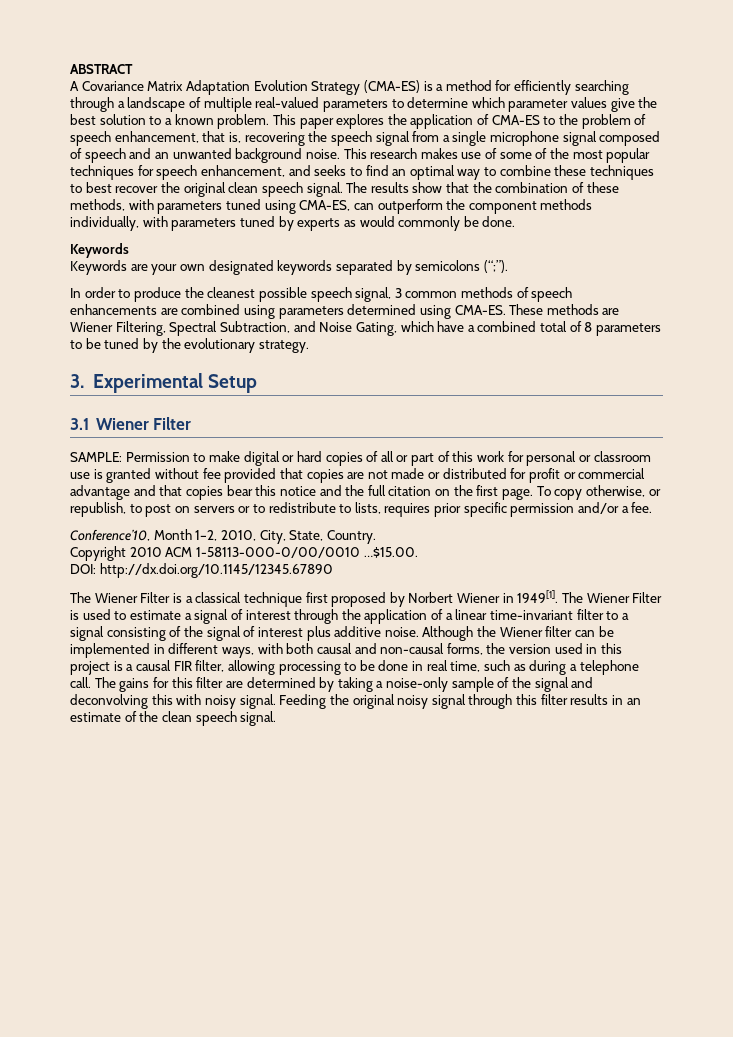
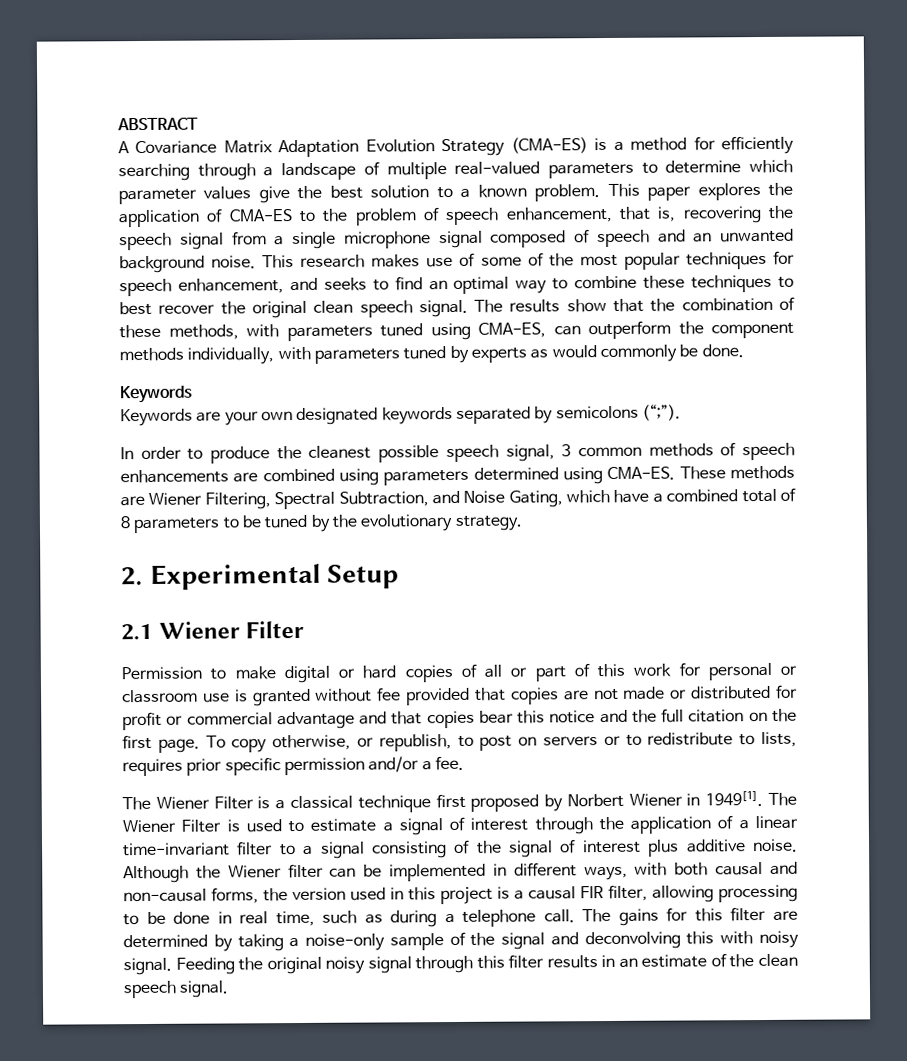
- 3. Experimental Setup
+ 2. Experimental Setup
- 3.1 Wiener Filter
+ 2.1 Wiener Filter
- SAMPLE: Permission to make digital or hard copies of all or part of this work for personal or classroom use is granted without fee provided that copies are not made or distributed for profit or commercial advantage and that copies bear this notice and the full citation on the first page.
+ Permission to make digital or hard copies of all or part of this work for personal or classroom use is granted without fee provided that copies are not made or distributed for profit or commercial advantage and that copies bear this notice and the full citation on the first page.
- Conference’10, Month 1–2, 2010, City, State, Country.
- Copyright 2010 ACM 1-58113-000-0/00/0010 …$15.00.
- DOI: http://dx.doi.org/10.1145/12345.67890

